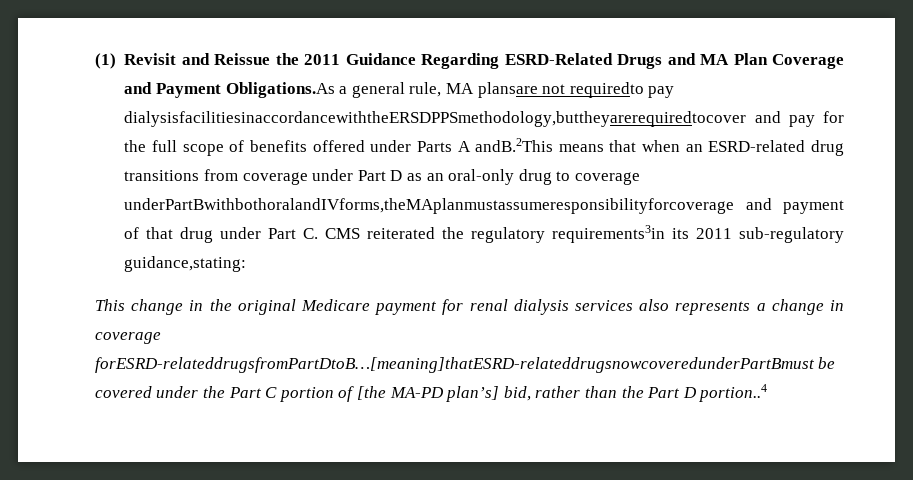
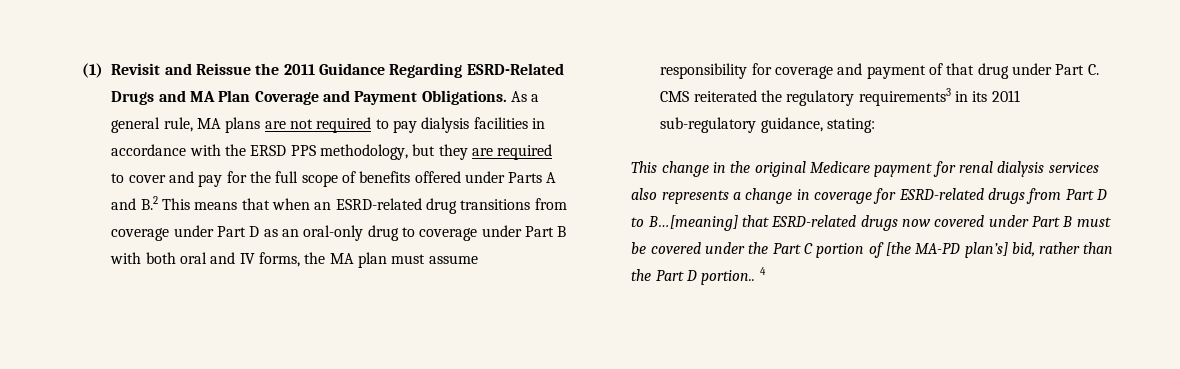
- (1) Revisit and Reissue the 2011 Guidance Regarding ESRD-Related Drugs and MA Plan Coverage and Payment Obligations.As a general rule, MA plansare not requiredto pay dialysisfacilitiesinaccordancewiththeERSDPPSmethodology,buttheyarerequiredtocover and pay for the full scope of benefits offered under Parts A andB.2This means that when an ESRD-related drug transitions from coverage under Part D as an oral-only drug to coverage underPartBwithbothoralandIVforms,theMAplanmustassumeresponsibilityforcoverage and payment of that drug under Part C. CMS reiterated the regulatory requirements3in its 2011 sub-regulatory guidance,stating:
+ (1) Revisit and Reissue the 2011 Guidance Regarding ESRD-Related Drugs and MA Plan Coverage and Payment Obligations. As a general rule, MA plans are not required to pay dialysis facilities in accordance with the ERSD PPS methodology, but they are required to cover and pay for the full scope of benefits offered under Parts A and B.2 This means that when an ESRD-related drug transitions from coverage under Part D as an oral-only drug to coverage under Part B with both oral and IV forms, the MA plan must assume responsibility for coverage and payment of that drug under Part C. CMS reiterated the regulatory requirements3 in its 2011 sub-regulatory guidance, stating:
- This change in the original Medicare payment for renal dialysis services also represents a change in coverage forESRD-relateddrugsfromPartDtoB…[meaning]thatESRD-relateddrugsnowcoveredunderPartBmust be covered under the Part C portion of [the MA-PD plan’s] bid, rather than the Part D portion..4
+ This change in the original Medicare payment for renal dialysis services also represents a change in coverage for ESRD-related drugs from Part D to B…[meaning] that ESRD-related drugs now covered under Part B must be covered under the Part C portion of [the MA-PD plan’s] bid, rather than the Part D portion.. 4

